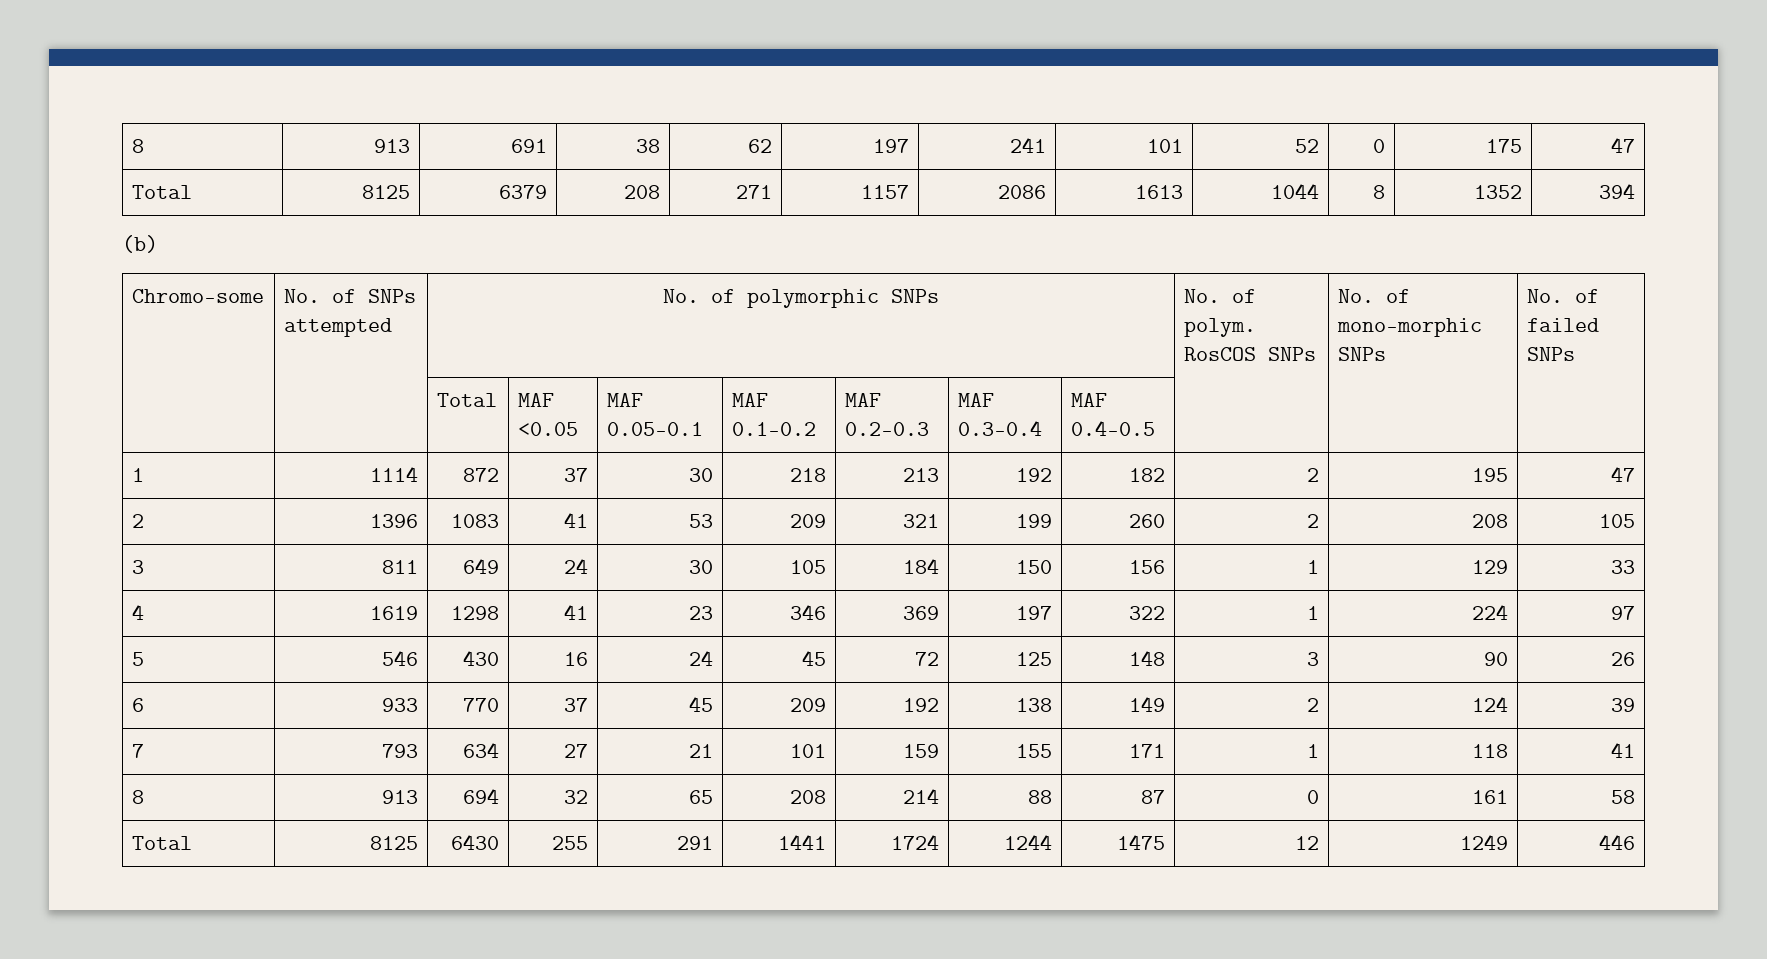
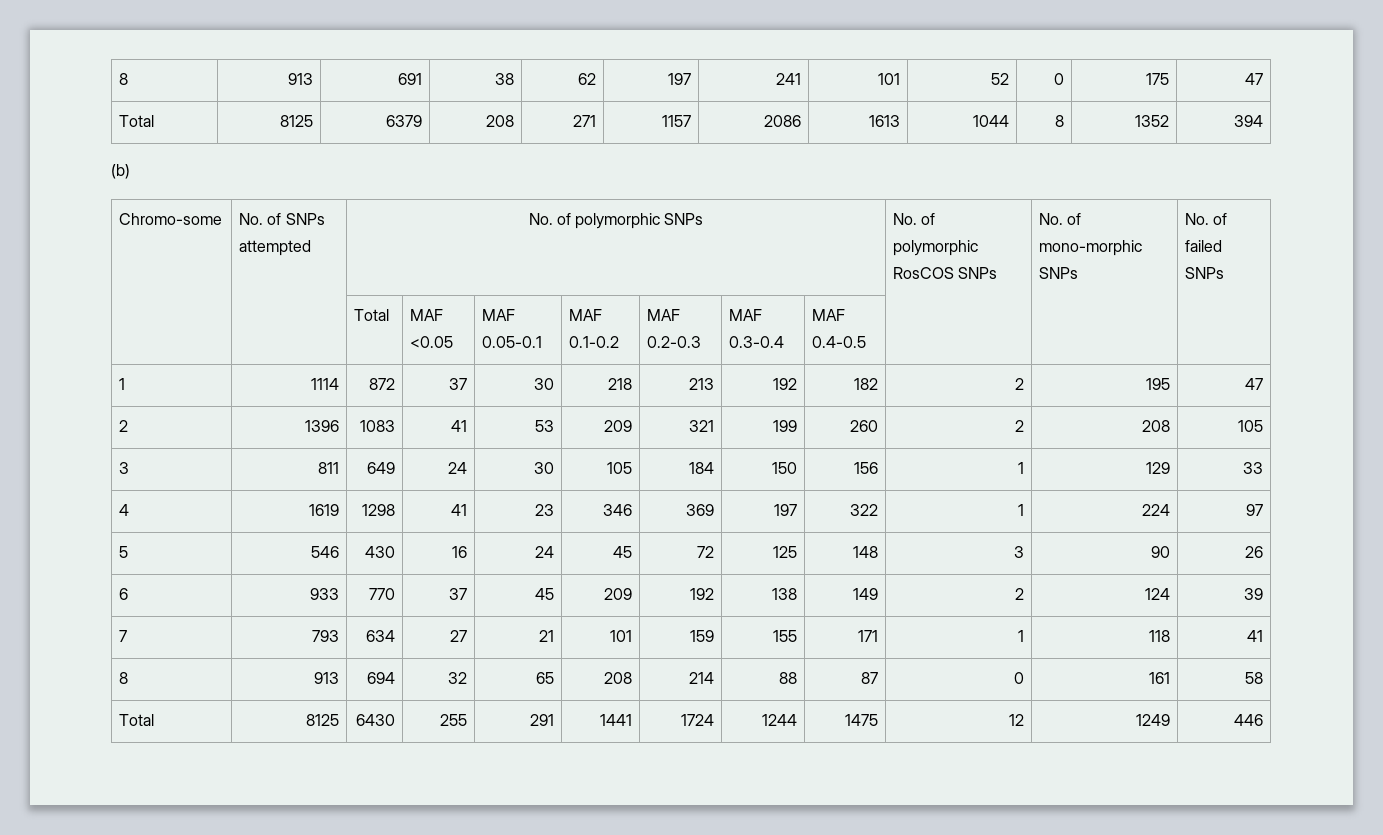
- Chromo-some | No. of SNPs attempted | No. of polymorphic SNPs | No. of polym. RosCOS SNPs | No. of mono-morphic SNPs | No. of failed SNPs
+ Chromo-some | No. of SNPs attempted | No. of polymorphic SNPs | No. of polymorphic RosCOS SNPs | No. of mono-morphic SNPs | No. of failed SNPs

